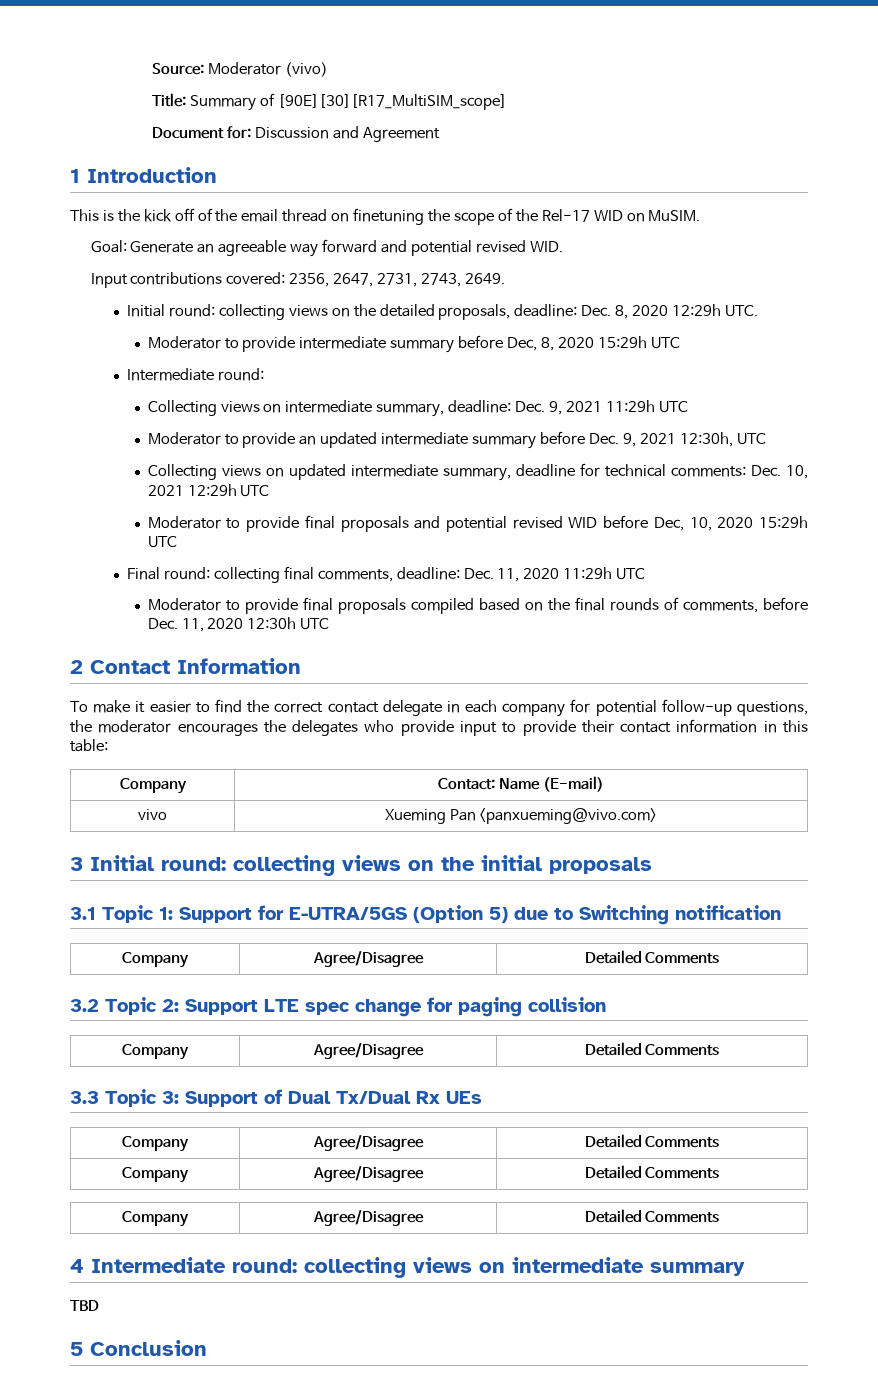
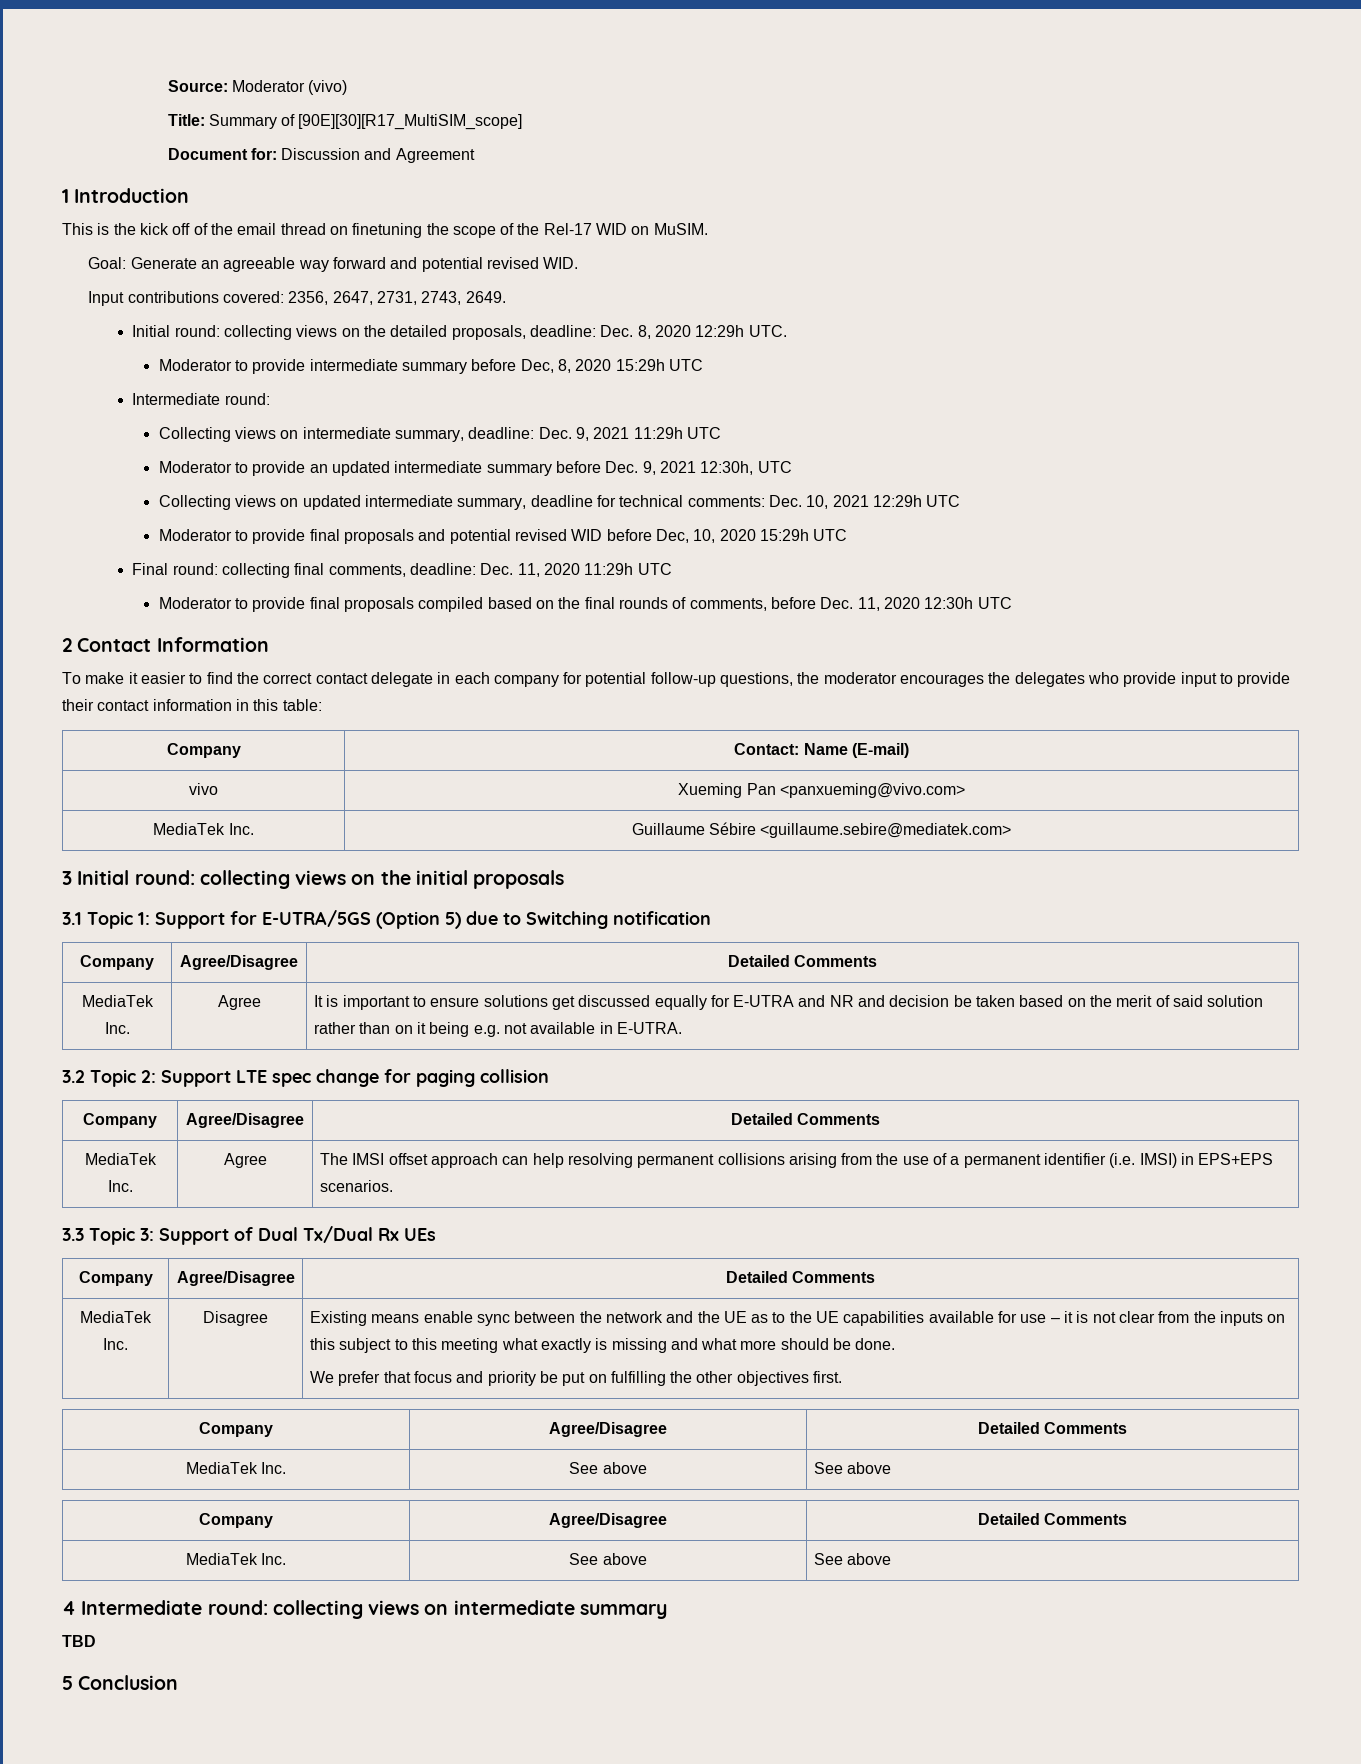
+ MediaTek Inc. | Guillaume Sébire <guillaume.sebire@mediatek.com>
+ MediaTek Inc. | Agree | It is important to ensure solutions get discussed equally for E-UTRA and NR and decision be taken based on the merit of said solution rather than on it being e.g. not available in E-UTRA.
+ MediaTek Inc. | Agree | The IMSI offset approach can help resolving permanent collisions arising from the use of a permanent identifier (i.e. IMSI) in EPS+EPS scenarios.
  3.3 Topic 3: Support of Dual Tx/Dual Rx UEs
  Company | Agree/Disagree | Detailed Comments
+ MediaTek Inc. | Disagree | Existing means enable sync between the network and the UE as to the UE capabilities available for use – it is not clear from the inputs on this subject to this meeting what exactly is missing and what more should be done.
+ We prefer that focus and priority be put on fulfilling the other objectives first.
  Company | Agree/Disagree | Detailed Comments
+ MediaTek Inc. | See above | See above
  Company | Agree/Disagree | Detailed Comments
+ MediaTek Inc. | See above | See above

